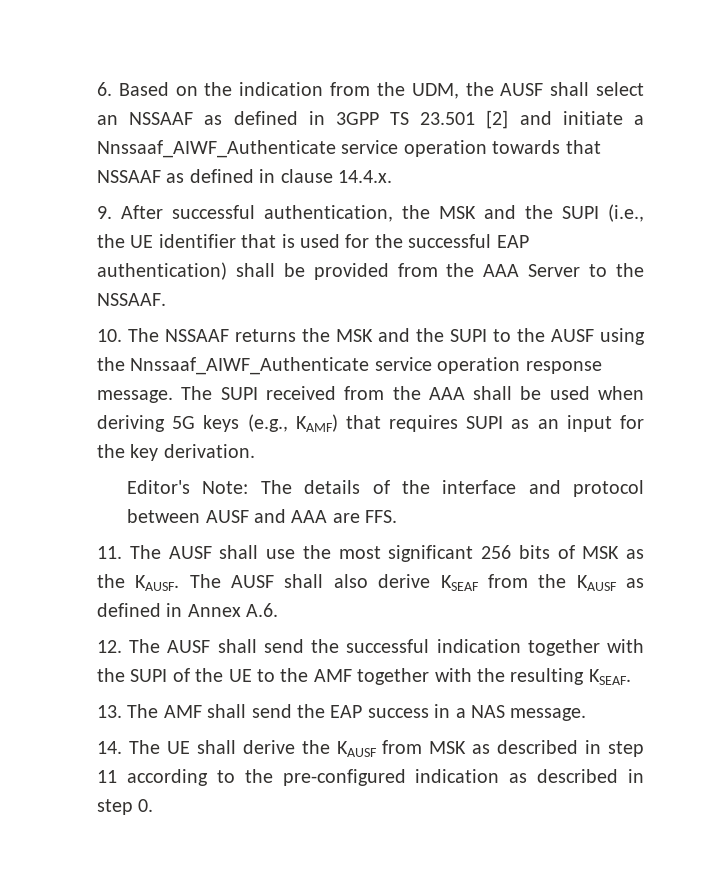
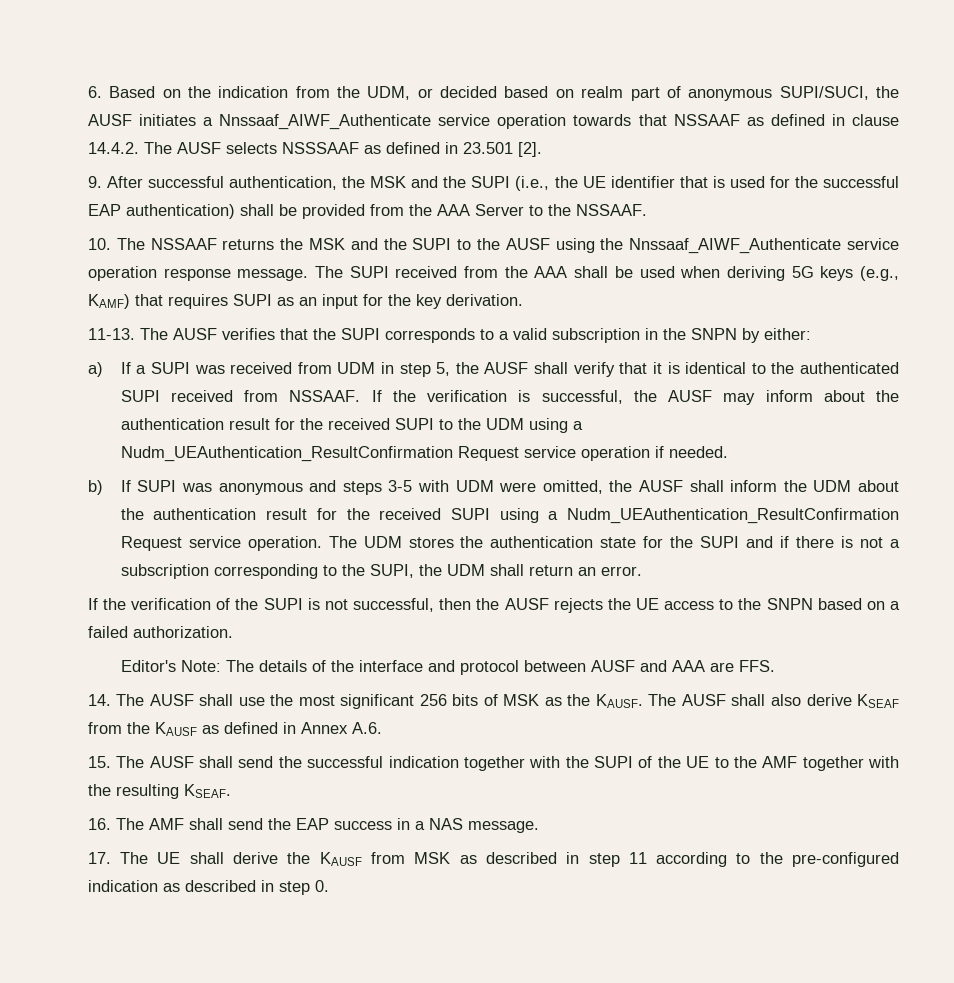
- 6. Based on the indication from the UDM, the AUSF shall select an NSSAAF as defined in 3GPP TS 23.501 [2] and initiate a Nnssaaf_AIWF_Authenticate service operation towards that NSSAAF as defined in clause 14.4.x.
+ 6. Based on the indication from the UDM, or decided based on realm part of anonymous SUPI/SUCI, the AUSF initiates a Nnssaaf_AIWF_Authenticate service operation towards that NSSAAF as defined in clause 14.4.2. The AUSF selects NSSSAAF as defined in 23.501 [2].
+ 11-13. The AUSF verifies that the SUPI corresponds to a valid subscription in the SNPN by either:
+ a) If a SUPI was received from UDM in step 5, the AUSF shall verify that it is identical to the authenticated SUPI received from NSSAAF. If the verification is successful, the AUSF may inform about the authentication result for the received SUPI to the UDM using a Nudm_UEAuthentication_ResultConfirmation Request service operation if needed.
+ b) If SUPI was anonymous and steps 3-5 with UDM were omitted, the AUSF shall inform the UDM about the authentication result for the received SUPI using a Nudm_UEAuthentication_ResultConfirmation Request service operation. The UDM stores the authentication state for the SUPI and if there is not a subscription corresponding to the SUPI, the UDM shall return an error.
+ If the verification of the SUPI is not successful, then the AUSF rejects the UE access to the SNPN based on a failed authorization.
- 11. The AUSF shall use the most significant 256 bits of MSK as the KAUSF.
+ 14. The AUSF shall use the most significant 256 bits of MSK as the KAUSF.
- 12. The AUSF shall send the successful indication together with the SUPI of the UE to the AMF together with the resulting KSEAF.
+ 15. The AUSF shall send the successful indication together with the SUPI of the UE to the AMF together with the resulting KSEAF.
- 13. The AMF shall send the EAP success in a NAS message.
+ 16. The AMF shall send the EAP success in a NAS message.
- 14. The UE shall derive the KAUSF from MSK as described in step 11 according to the pre-configured indication as described in step 0.
+ 17. The UE shall derive the KAUSF from MSK as described in step 11 according to the pre-configured indication as described in step 0.

